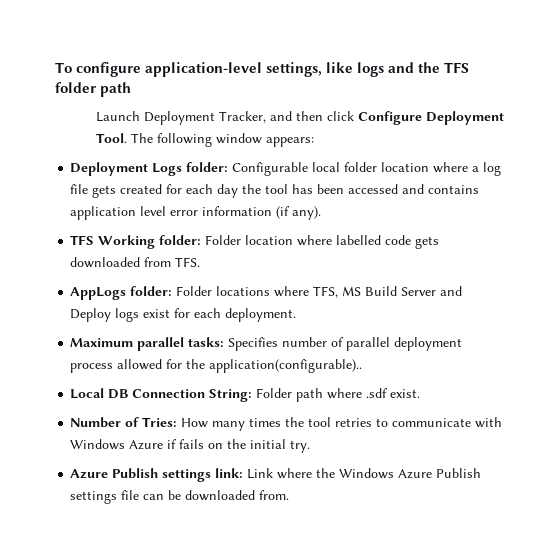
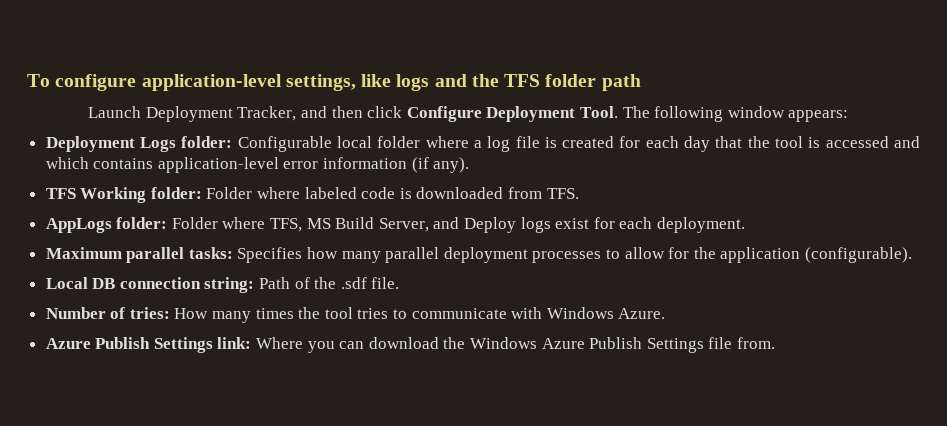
- Deployment Logs folder: Configurable local folder location where a log file gets created for each day the tool has been accessed and contains application level error information (if any).
+ Deployment Logs folder: Configurable local folder where a log file is created for each day that the tool is accessed and which contains application-level error information (if any).
- TFS Working folder: Folder location where labelled code gets downloaded from TFS.
+ TFS Working folder: Folder where labeled code is downloaded from TFS.
- AppLogs folder: Folder locations where TFS, MS Build Server and Deploy logs exist for each deployment.
+ AppLogs folder: Folder where TFS, MS Build Server, and Deploy logs exist for each deployment.
- Maximum parallel tasks: Specifies number of parallel deployment process allowed for the application(configurable)..
- Local DB Connection String: Folder path where .sdf exist.
+ Maximum parallel tasks: Specifies how many parallel deployment processes to allow for the application (configurable).
+ Local DB connection string: Path of the .sdf file.
- Number of Tries: How many times the tool retries to communicate with Windows Azure if fails on the initial try.
- Azure Publish settings link: Link where the Windows Azure Publish settings file can be downloaded from.
+ Number of tries: How many times the tool tries to communicate with Windows Azure.
+ Azure Publish Settings link: Where you can download the Windows Azure Publish Settings file from.

